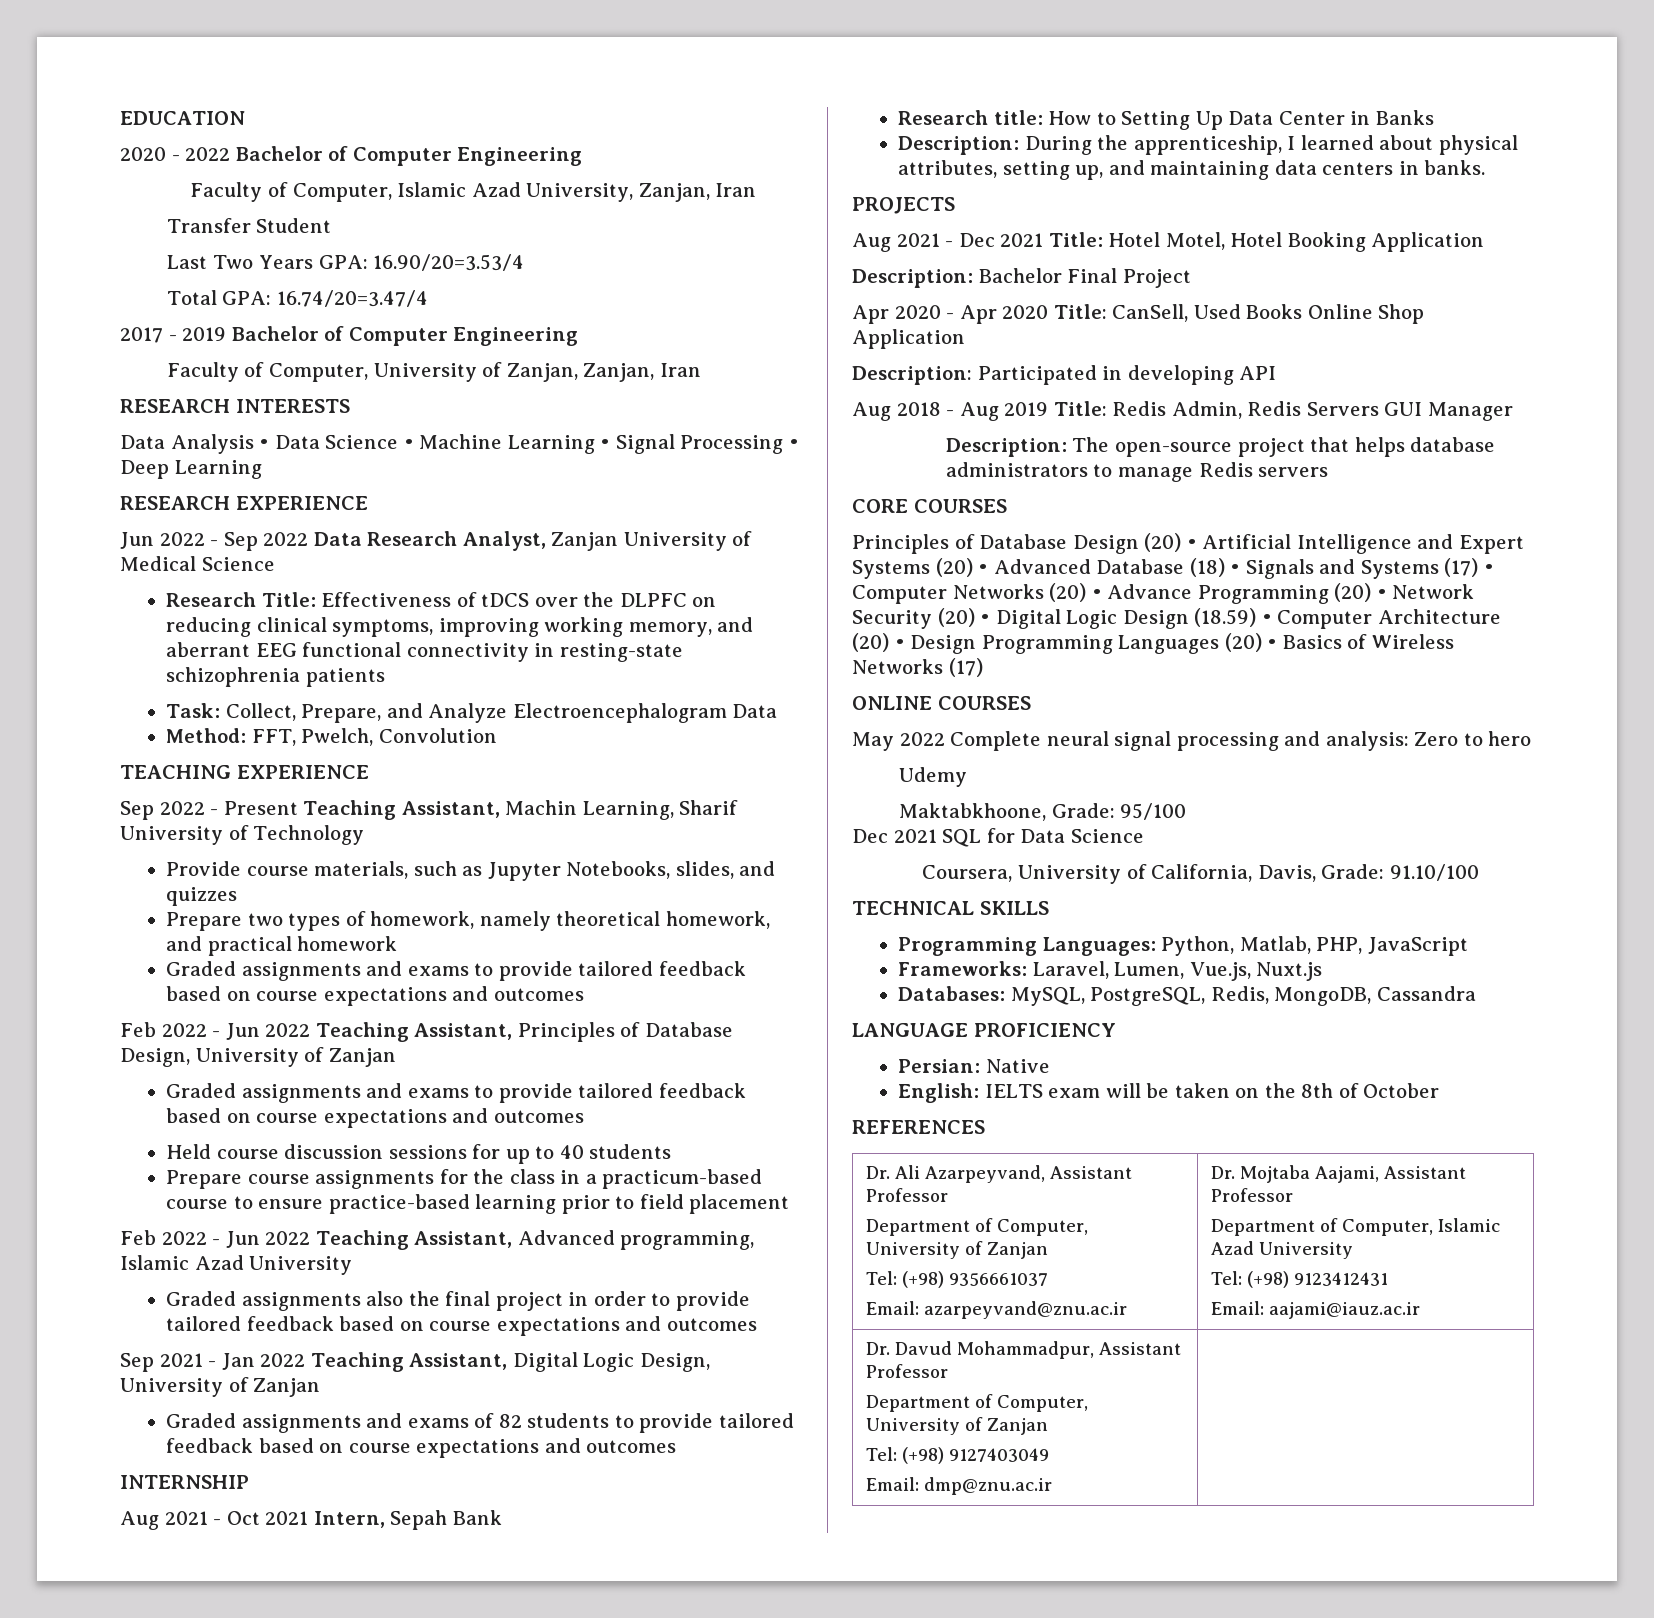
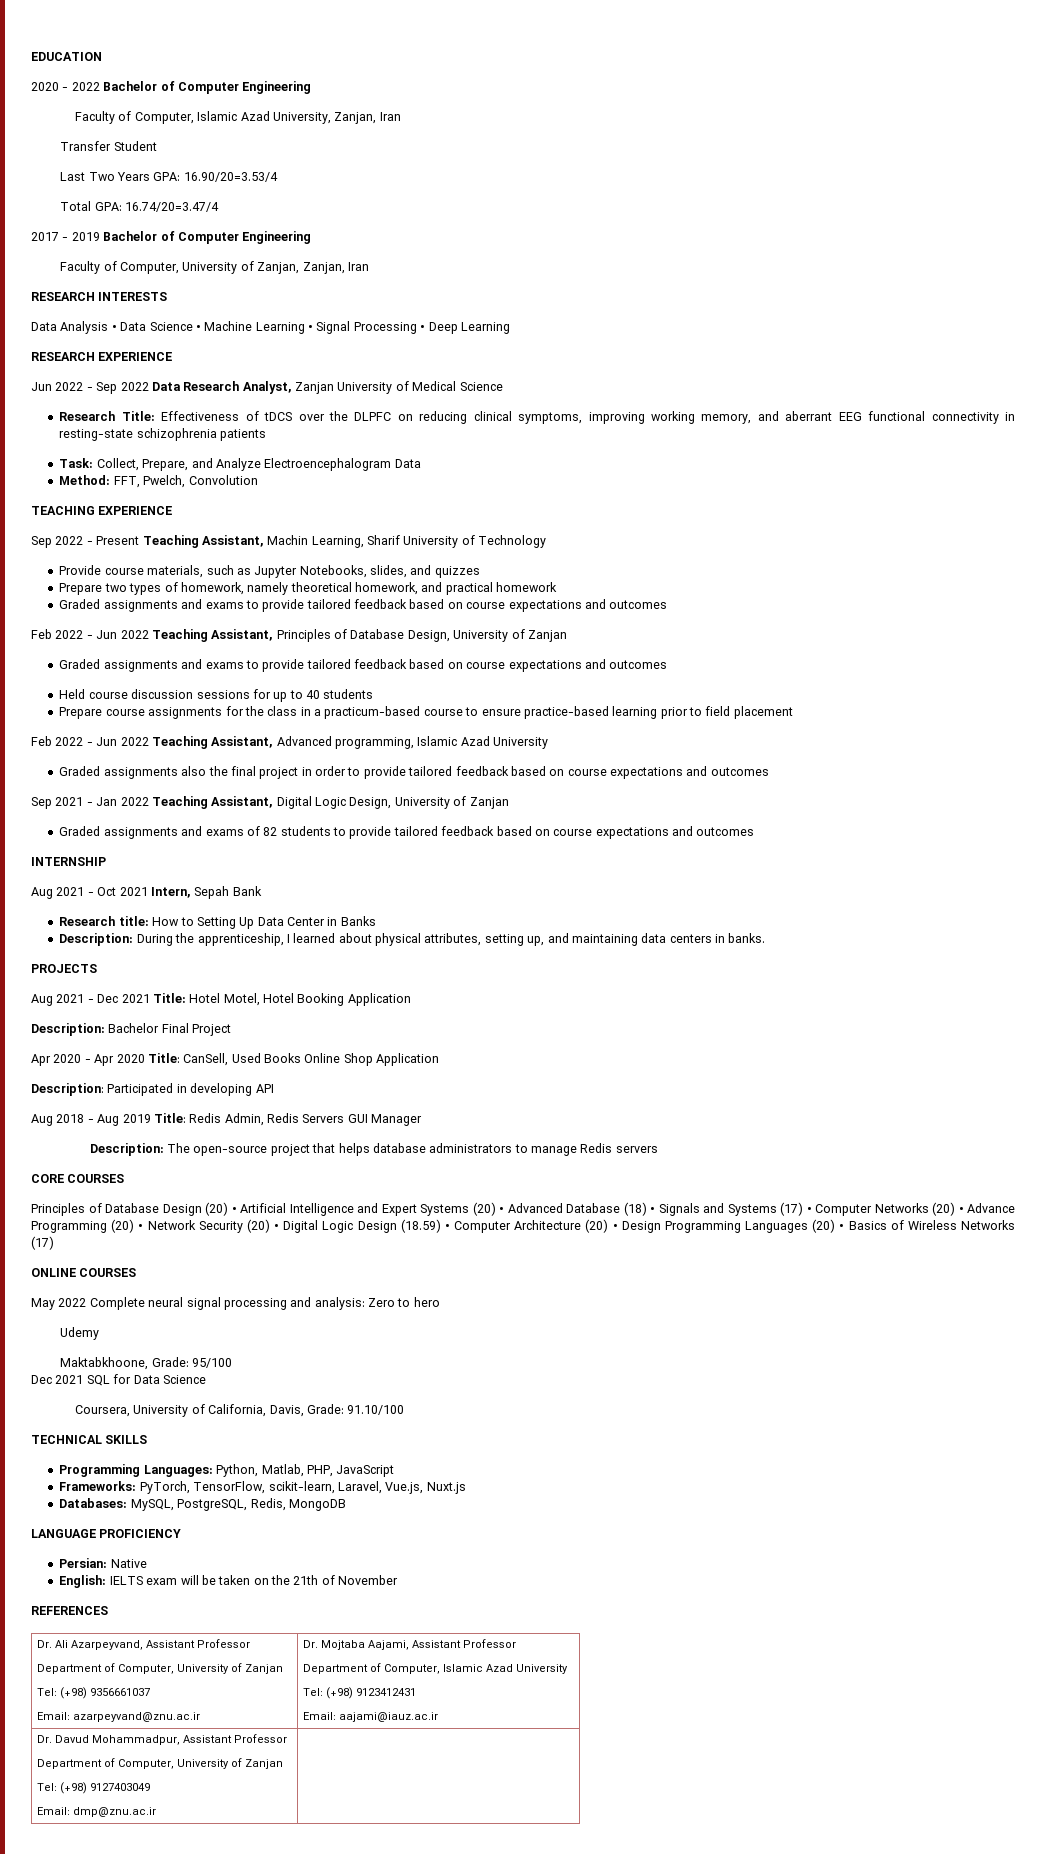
- Frameworks: Laravel, Lumen, Vue.js, Nuxt.js
+ Frameworks: PyTorch, TensorFlow, scikit-learn, Laravel, Vue.js, Nuxt.js
- Databases: MySQL, PostgreSQL, Redis, MongoDB, Cassandra
+ Databases: MySQL, PostgreSQL, Redis, MongoDB
- English: IELTS exam will be taken on the 8th of October
+ English: IELTS exam will be taken on the 21th of November

